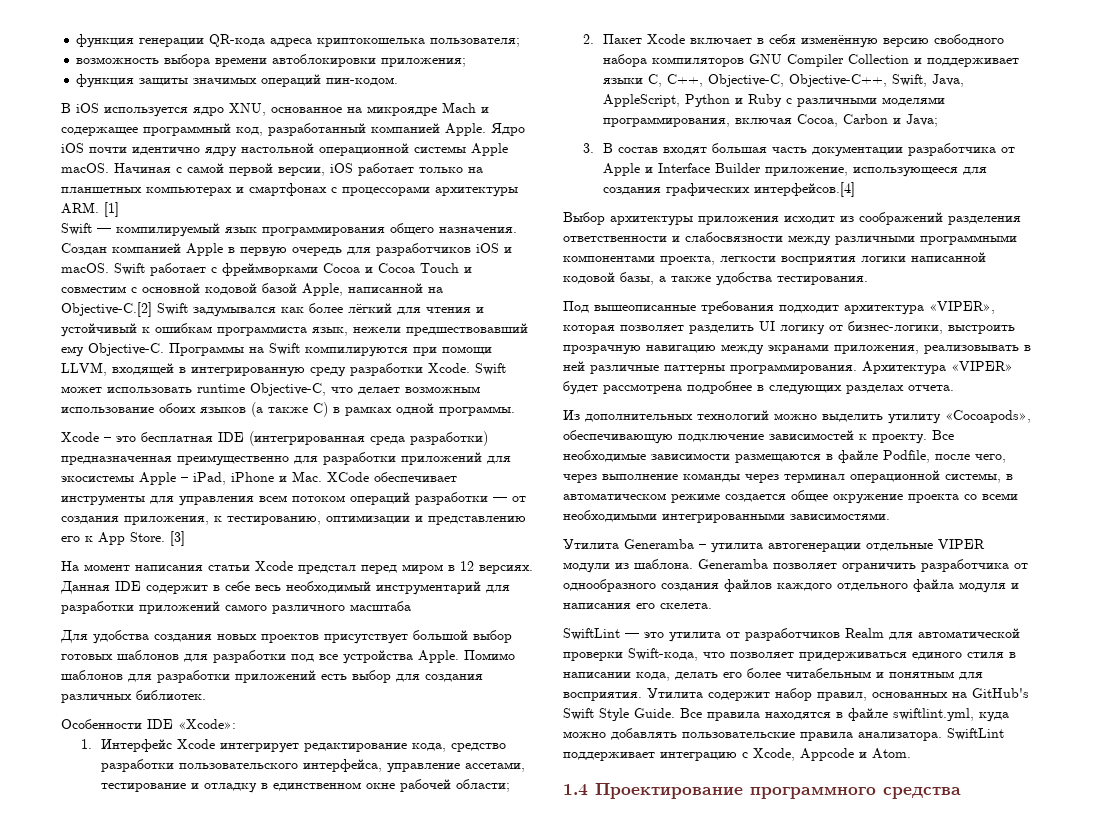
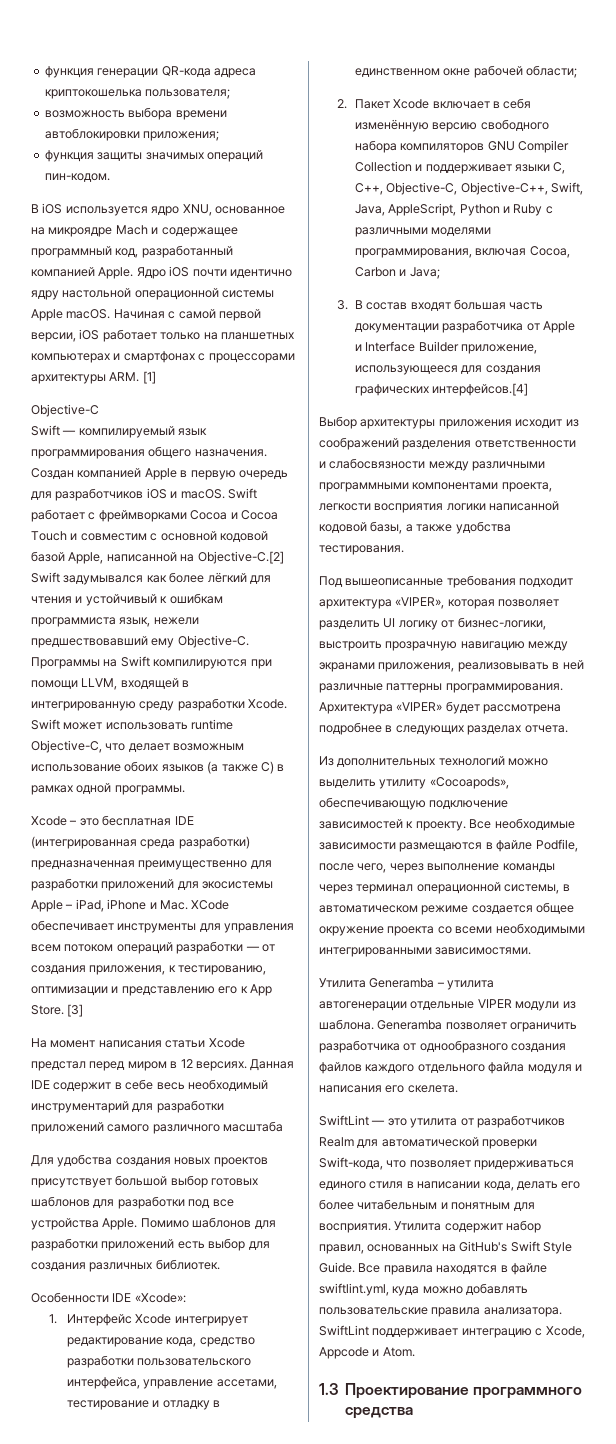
+ Objective-C
- 1.4 Проектирование программного средства
+ 1.3 Проектирование программного средства

